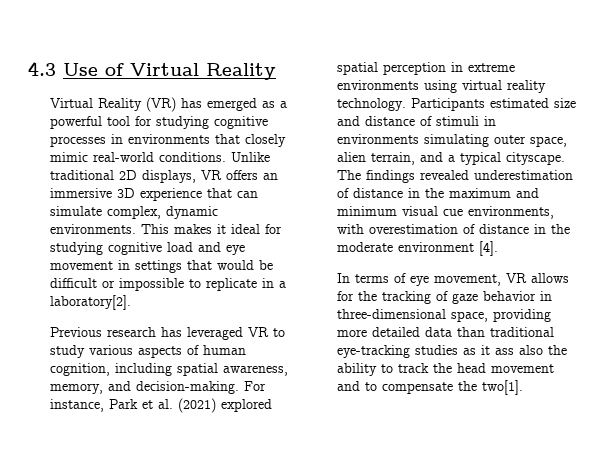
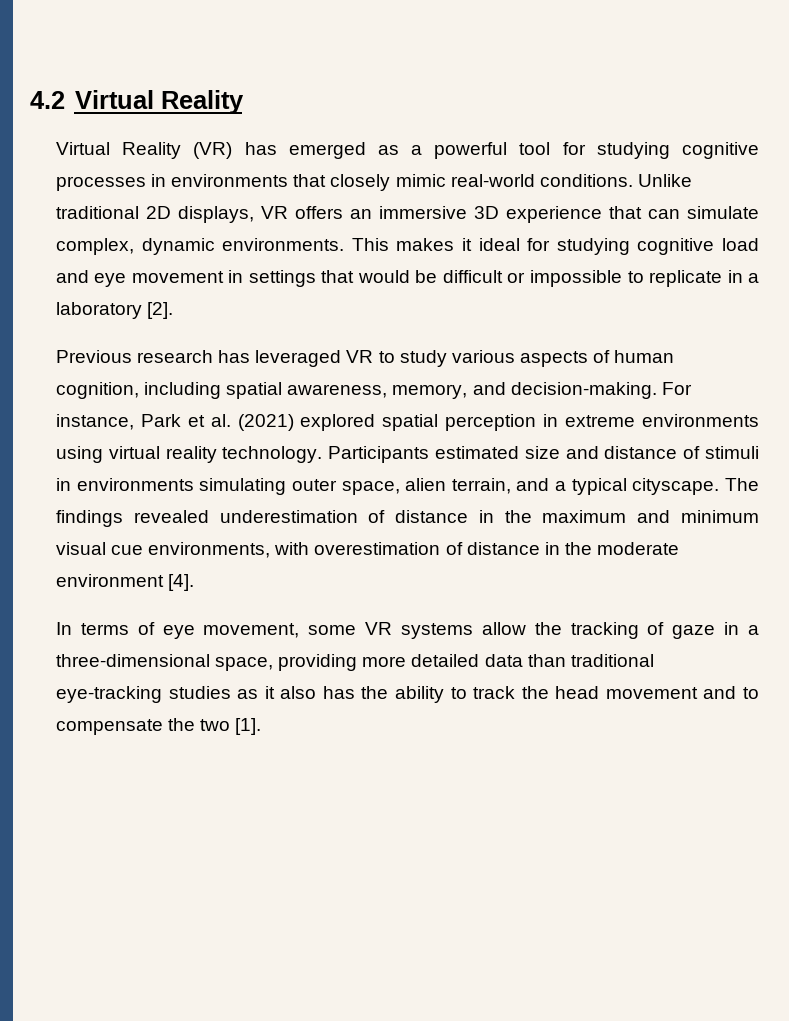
- 4.3 Use of Virtual Reality
+ 4.2 Virtual Reality
- This makes it ideal for studying cognitive load and eye movement in settings that would be difficult or impossible to replicate in a laboratory[2].
+ This makes it ideal for studying cognitive load and eye movement in settings that would be difficult or impossible to replicate in a laboratory [2].
- In terms of eye movement, VR allows for the tracking of gaze behavior in three-dimensional space, providing more detailed data than traditional eye-tracking studies as it ass also the ability to track the head movement and to compensate the two[1].
+ In terms of eye movement, some VR systems allow the tracking of gaze in a three-dimensional space, providing more detailed data than traditional eye-tracking studies as it also has the ability to track the head movement and to compensate the two [1].

